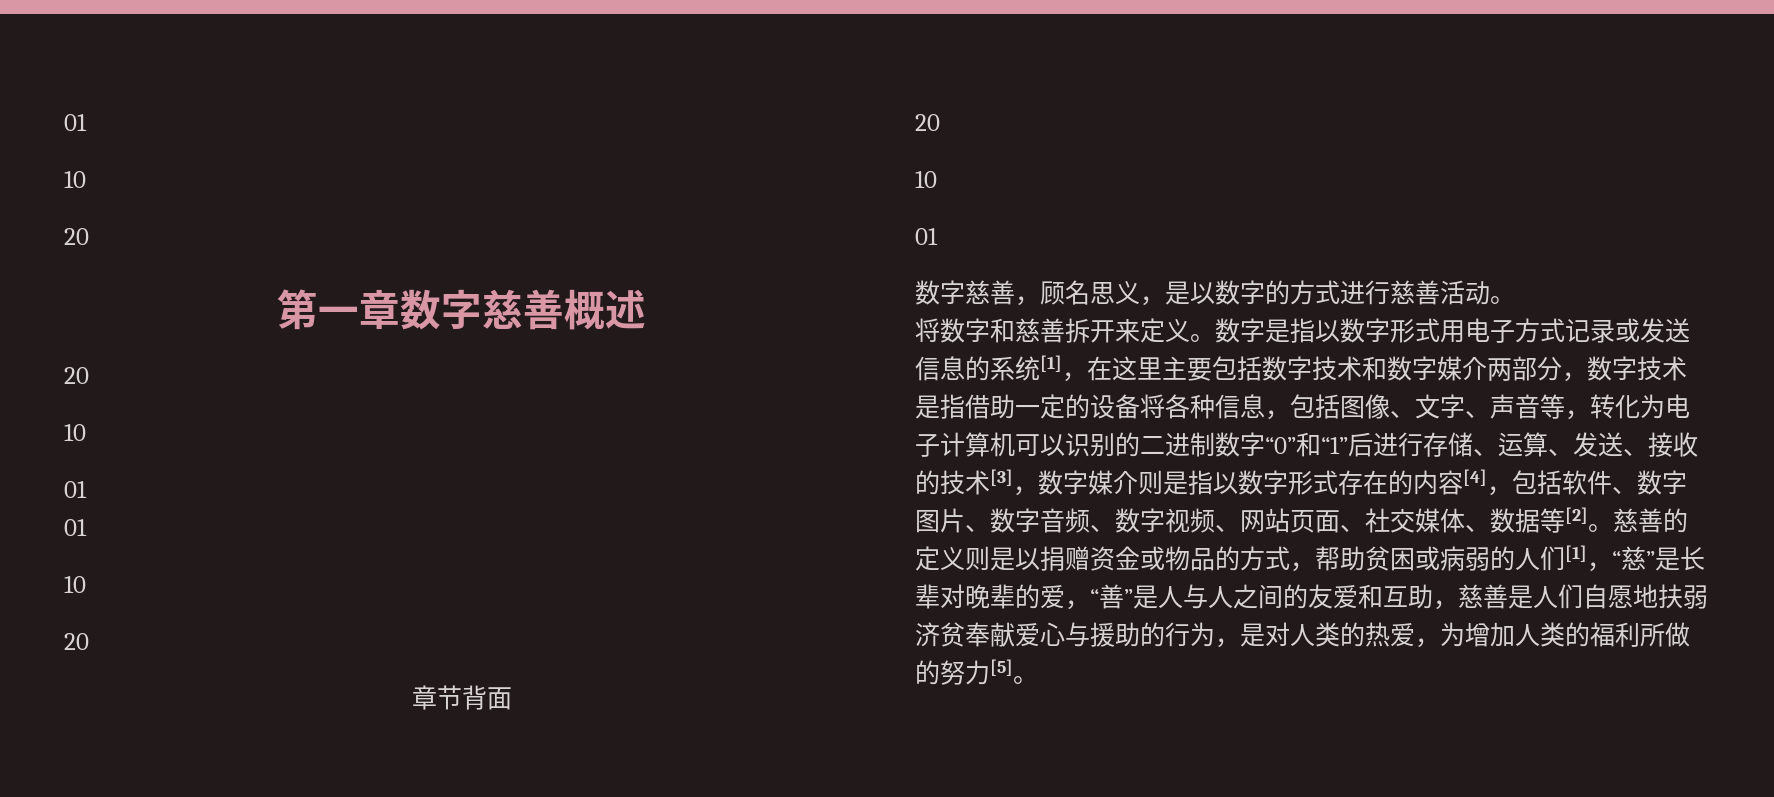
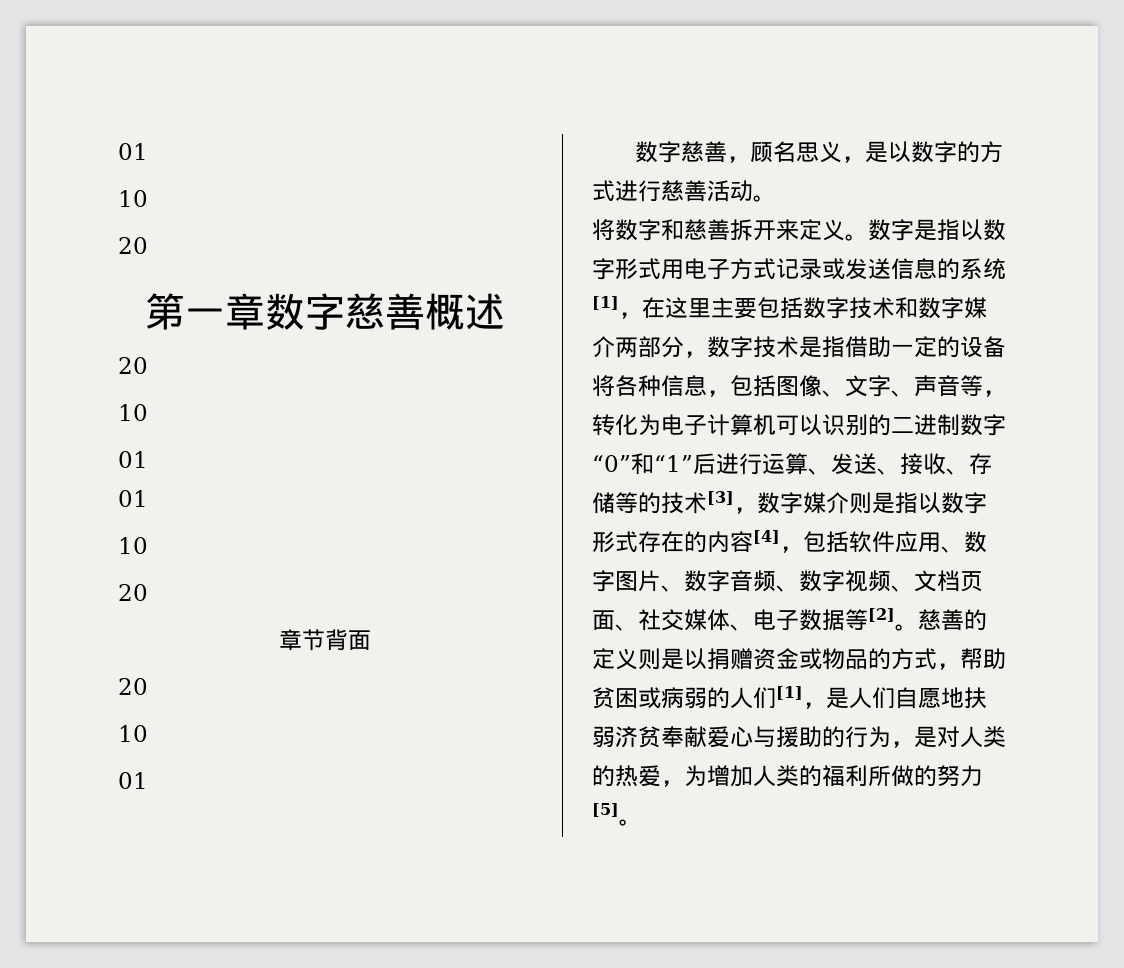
- 数字是指以数字形式用电子方式记录或发送信息的系统[1]，在这里主要包括数字技术和数字媒介两部分，数字技术是指借助一定的设备将各种信息，包括图像、文字、声音等，转化为电子计算机可以识别的二进制数字“0”和“1”后进行存储、运算、发送、接收的技术[3]，数字媒介则是指以数字形式存在的内容[4]，包括软件、数字图片、数字音频、数字视频、网站页面、社交媒体、数据等[2]。
+ 数字是指以数字形式用电子方式记录或发送信息的系统[1]，在这里主要包括数字技术和数字媒介两部分，数字技术是指借助一定的设备将各种信息，包括图像、文字、声音等，转化为电子计算机可以识别的二进制数字“0”和“1”后进行运算、发送、接收、存储等的技术[3]，数字媒介则是指以数字形式存在的内容[4]，包括软件应用、数字图片、数字音频、数字视频、文档页面、社交媒体、电子数据等[2]。
- 慈善的定义则是以捐赠资金或物品的方式，帮助贫困或病弱的人们[1]，“慈”是长辈对晚辈的爱，“善”是人与人之间的友爱和互助，慈善是人们自愿地扶弱济贫奉献爱心与援助的行为，是对人类的热爱，为增加人类的福利所做的努力[5]。
+ 慈善的定义则是以捐赠资金或物品的方式，帮助贫困或病弱的人们[1]，是人们自愿地扶弱济贫奉献爱心与援助的行为，是对人类的热爱，为增加人类的福利所做的努力[5]。

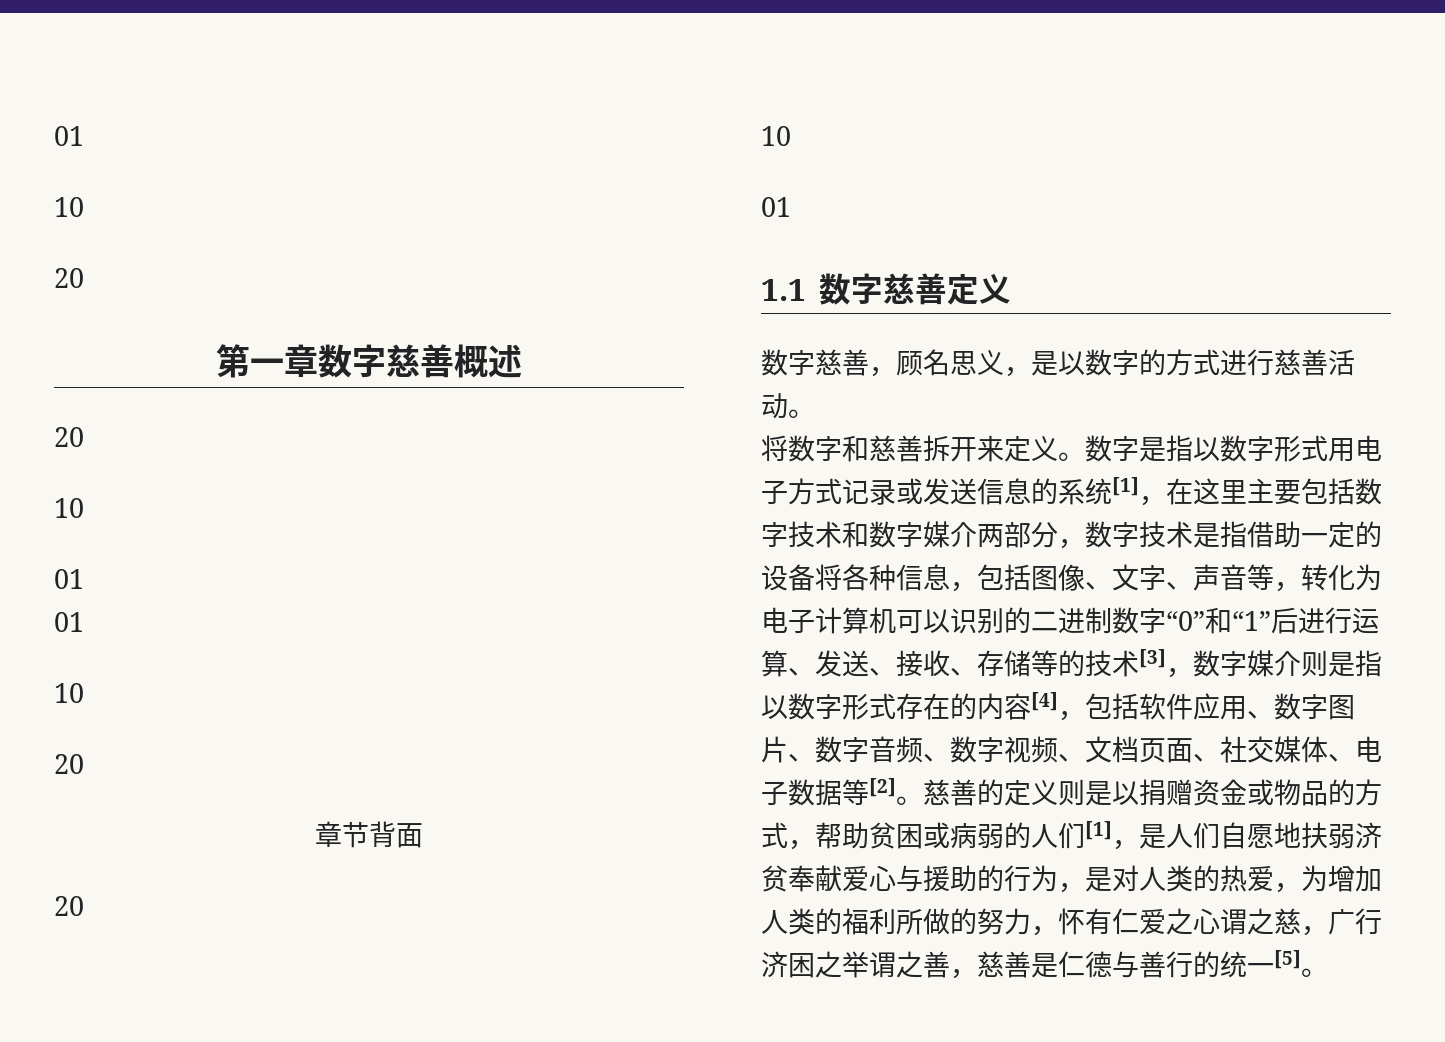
+ 1.1数字慈善定义
- 慈善的定义则是以捐赠资金或物品的方式，帮助贫困或病弱的人们[1]，是人们自愿地扶弱济贫奉献爱心与援助的行为，是对人类的热爱，为增加人类的福利所做的努力[5]。
+ 慈善的定义则是以捐赠资金或物品的方式，帮助贫困或病弱的人们[1]，是人们自愿地扶弱济贫奉献爱心与援助的行为，是对人类的热爱，为增加人类的福利所做的努力，怀有仁爱之心谓之慈，广行济困之举谓之善，慈善是仁德与善行的统一[5]。

